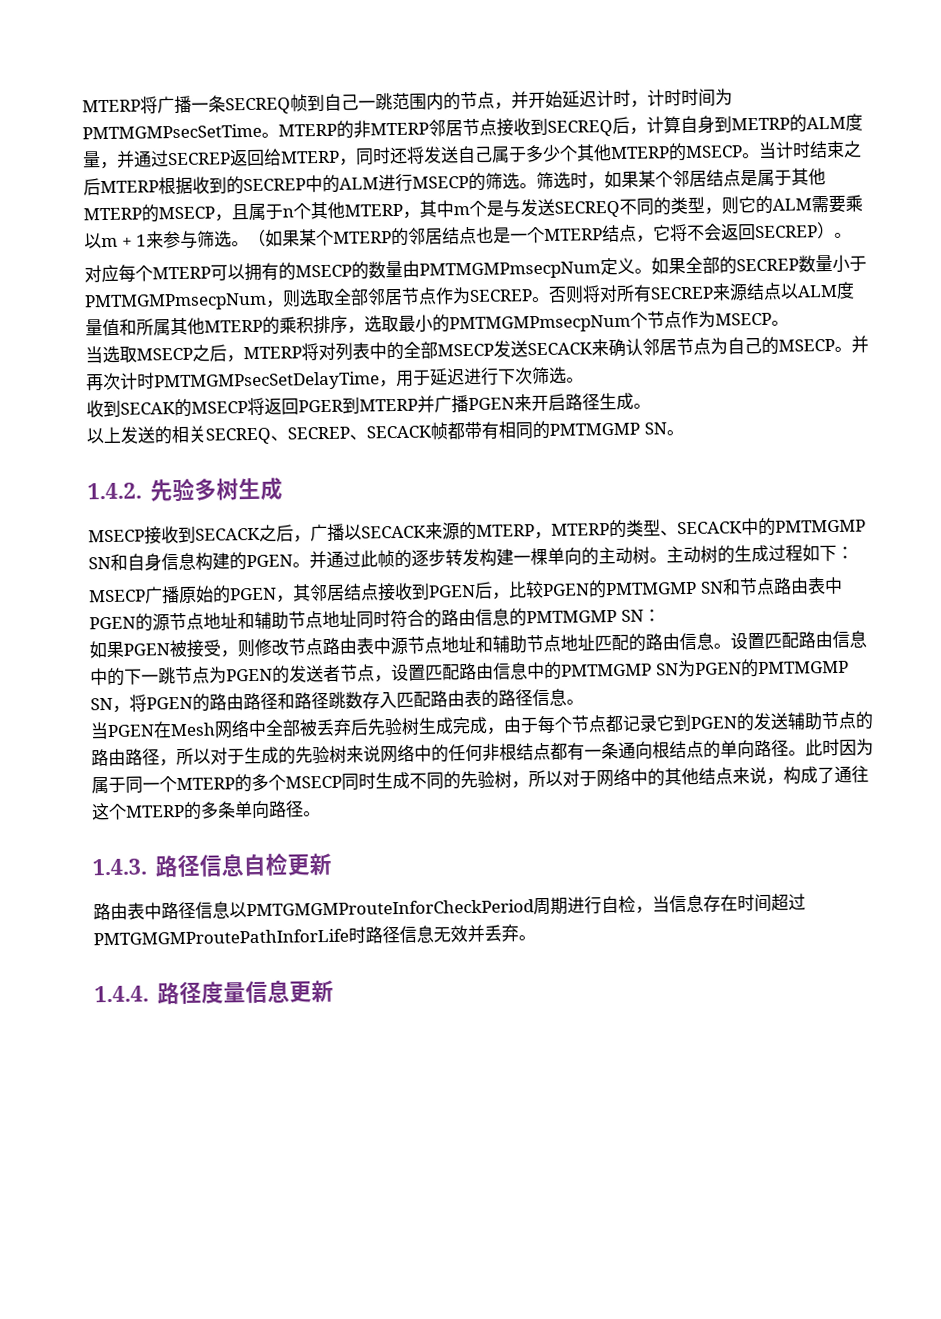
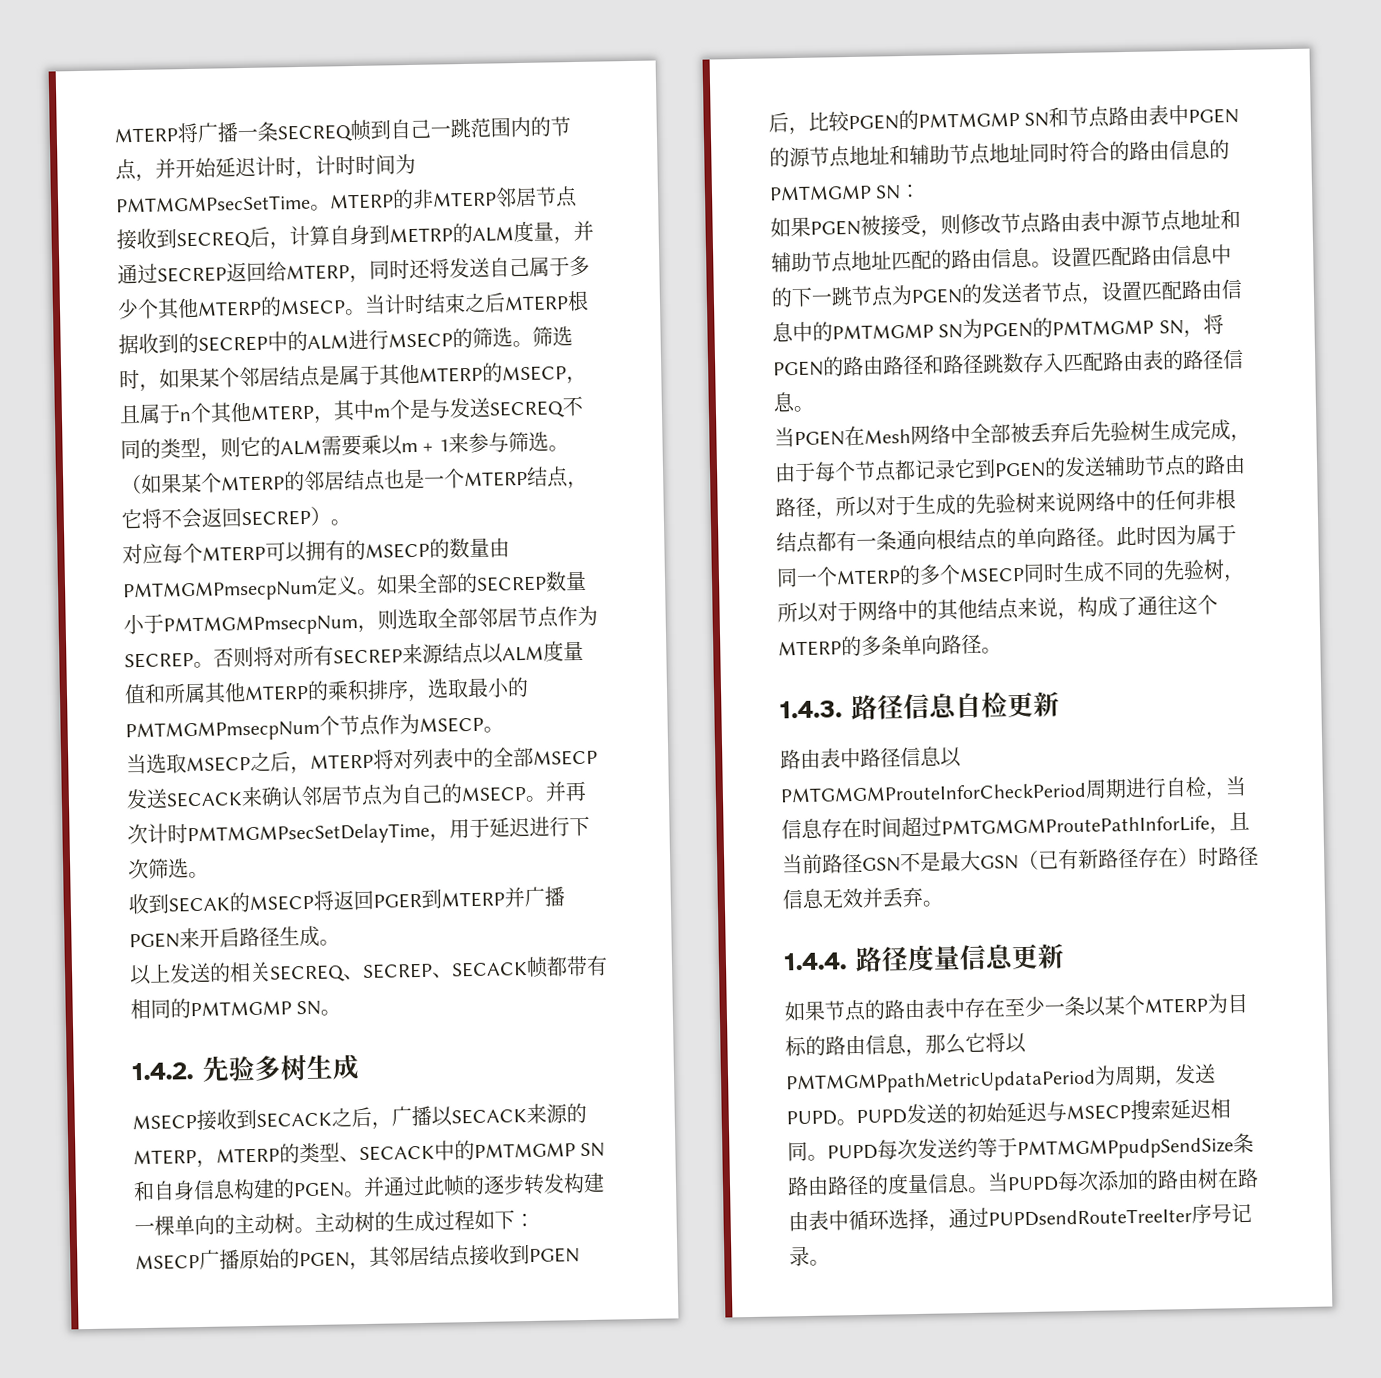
- 路由表中路径信息以PMTGMGMProuteInforCheckPeriod周期进行自检，当信息存在时间超过PMTGMGMProutePathInforLife时路径信息无效并丢弃。
+ 路由表中路径信息以PMTGMGMProuteInforCheckPeriod周期进行自检，当信息存在时间超过PMTGMGMProutePathInforLife，且当前路径GSN不是最大GSN（已有新路径存在）时路径信息无效并丢弃。
+ 如果节点的路由表中存在至少一条以某个MTERP为目标的路由信息，那么它将以PMTMGMPpathMetricUpdataPeriod为周期，发送PUPD。PUPD发送的初始延迟与MSECP搜索延迟相同。PUPD每次发送约等于PMTMGMPpudpSendSize条路由路径的度量信息。当PUPD每次添加的路由树在路由表中循环选择，通过PUPDsendRouteTreeIter序号记录。

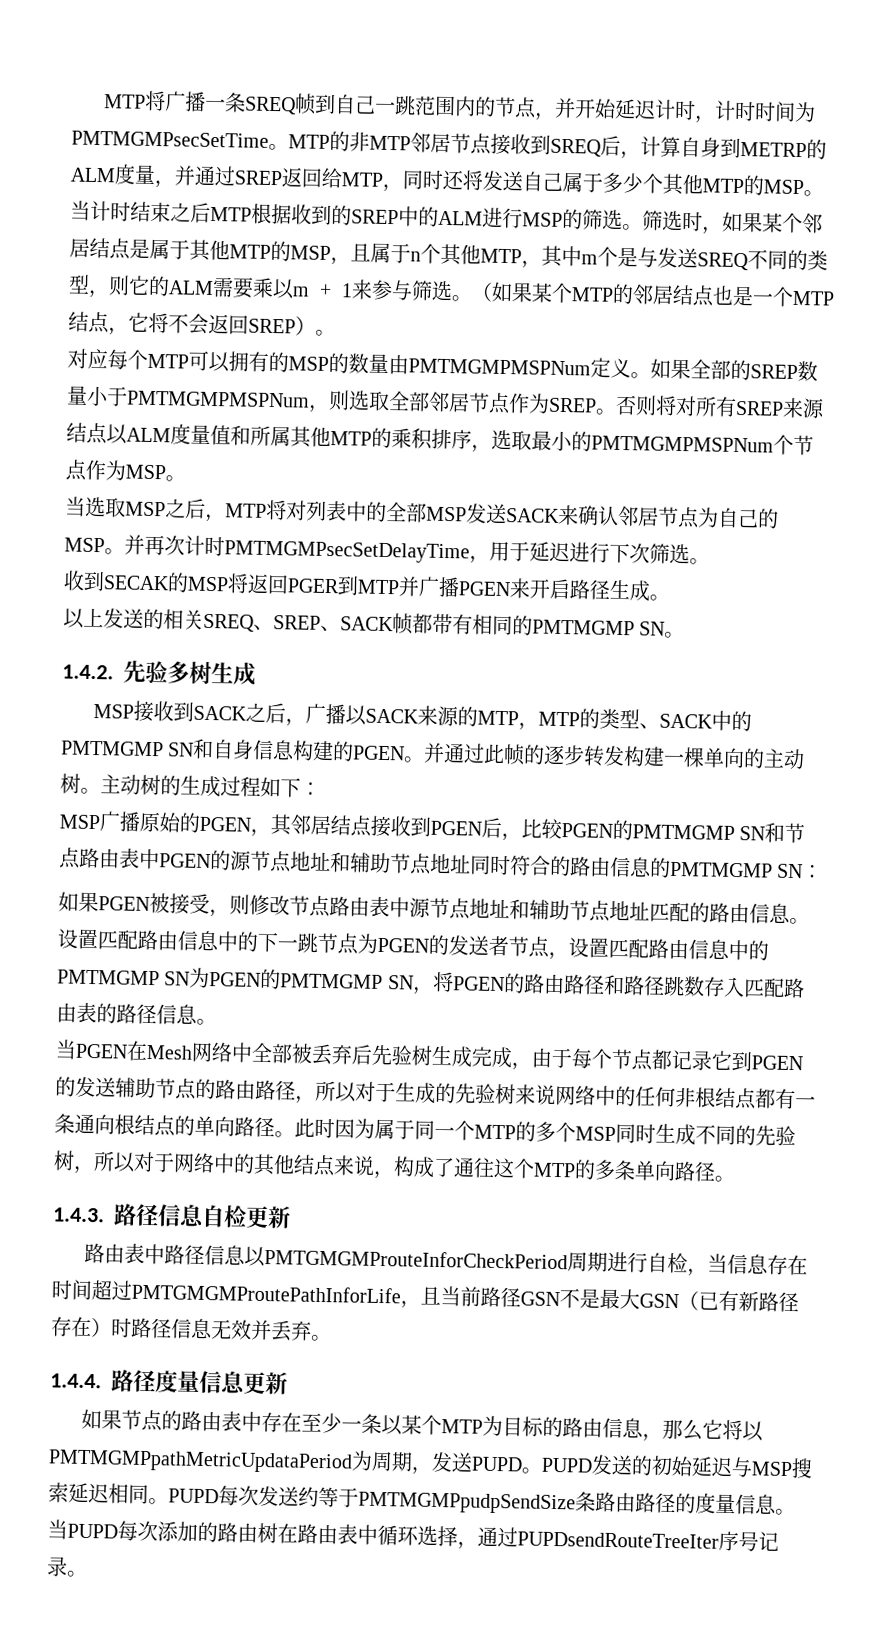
- MTERP将广播一条SECREQ帧到自己一跳范围内的节点，并开始延迟计时，计时时间为PMTMGMPsecSetTime。
+ MTP将广播一条SREQ帧到自己一跳范围内的节点，并开始延迟计时，计时时间为PMTMGMPsecSetTime。
- MTERP的非MTERP邻居节点接收到SECREQ后，计算自身到METRP的ALM度量，并通过SECREP返回给MTERP，同时还将发送自己属于多少个其他MTERP的MSECP。
+ MTP的非MTP邻居节点接收到SREQ后，计算自身到METRP的ALM度量，并通过SREP返回给MTP，同时还将发送自己属于多少个其他MTP的MSP。
- 当计时结束之后MTERP根据收到的SECREP中的ALM进行MSECP的筛选。
+ 当计时结束之后MTP根据收到的SREP中的ALM进行MSP的筛选。
- 筛选时，如果某个邻居结点是属于其他MTERP的MSECP，且属于n个其他MTERP，其中m个是与发送SECREQ不同的类型，则它的ALM需要乘以m + 1来参与筛选。
+ 筛选时，如果某个邻居结点是属于其他MTP的MSP，且属于n个其他MTP，其中m个是与发送SREQ不同的类型，则它的ALM需要乘以m + 1来参与筛选。
- （如果某个MTERP的邻居结点也是一个MTERP结点，它将不会返回SECREP）。
+ （如果某个MTP的邻居结点也是一个MTP结点，它将不会返回SREP）。
- 对应每个MTERP可以拥有的MSECP的数量由PMTMGMPmsecpNum定义。
+ 对应每个MTP可以拥有的MSP的数量由PMTMGMPMSPNum定义。
- 如果全部的SECREP数量小于PMTMGMPmsecpNum，则选取全部邻居节点作为SECREP。
+ 如果全部的SREP数量小于PMTMGMPMSPNum，则选取全部邻居节点作为SREP。
- 否则将对所有SECREP来源结点以ALM度量值和所属其他MTERP的乘积排序，选取最小的PMTMGMPmsecpNum个节点作为MSECP。
+ 否则将对所有SREP来源结点以ALM度量值和所属其他MTP的乘积排序，选取最小的PMTMGMPMSPNum个节点作为MSP。
- 当选取MSECP之后，MTERP将对列表中的全部MSECP发送SECACK来确认邻居节点为自己的MSECP。
+ 当选取MSP之后，MTP将对列表中的全部MSP发送SACK来确认邻居节点为自己的MSP。
- 收到SECAK的MSECP将返回PGER到MTERP并广播PGEN来开启路径生成。
+ 收到SECAK的MSP将返回PGER到MTP并广播PGEN来开启路径生成。
- 以上发送的相关SECREQ、SECREP、SECACK帧都带有相同的PMTMGMP SN。
+ 以上发送的相关SREQ、SREP、SACK帧都带有相同的PMTMGMP SN。
- MSECP接收到SECACK之后，广播以SECACK来源的MTERP，MTERP的类型、SECACK中的PMTMGMP SN和自身信息构建的PGEN。
+ MSP接收到SACK之后，广播以SACK来源的MTP，MTP的类型、SACK中的PMTMGMP SN和自身信息构建的PGEN。
- MSECP广播原始的PGEN，其邻居结点接收到PGEN后，比较PGEN的PMTMGMP SN和节点路由表中PGEN的源节点地址和辅助节点地址同时符合的路由信息的PMTMGMP SN：
+ MSP广播原始的PGEN，其邻居结点接收到PGEN后，比较PGEN的PMTMGMP SN和节点路由表中PGEN的源节点地址和辅助节点地址同时符合的路由信息的PMTMGMP SN：
- 此时因为属于同一个MTERP的多个MSECP同时生成不同的先验树，所以对于网络中的其他结点来说，构成了通往这个MTERP的多条单向路径。
+ 此时因为属于同一个MTP的多个MSP同时生成不同的先验树，所以对于网络中的其他结点来说，构成了通往这个MTP的多条单向路径。
- 如果节点的路由表中存在至少一条以某个MTERP为目标的路由信息，那么它将以PMTMGMPpathMetricUpdataPeriod为周期，发送PUPD。
+ 如果节点的路由表中存在至少一条以某个MTP为目标的路由信息，那么它将以PMTMGMPpathMetricUpdataPeriod为周期，发送PUPD。
- PUPD发送的初始延迟与MSECP搜索延迟相同。
+ PUPD发送的初始延迟与MSP搜索延迟相同。

